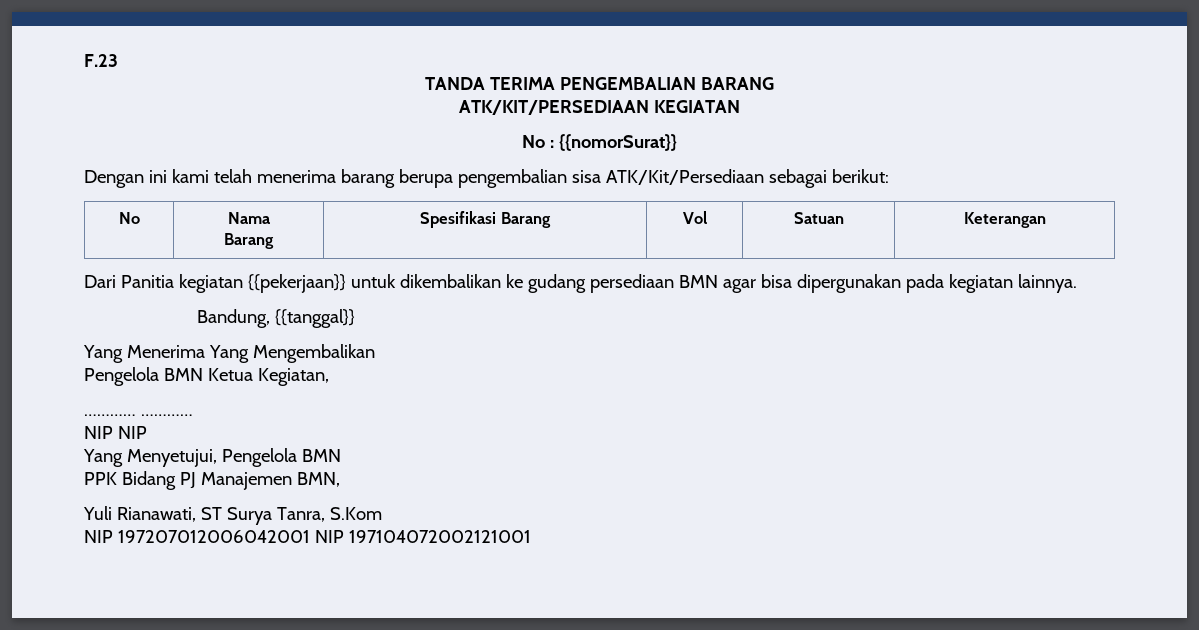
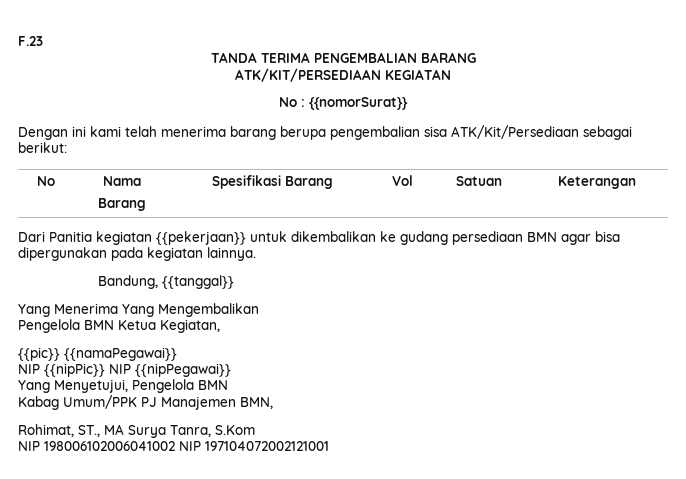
- ………… …………
- NIP NIP
+ {{pic}} {{namaPegawai}}
+ NIP {{nipPic}} NIP {{nipPegawai}}
- PPK Bidang PJ Manajemen BMN,
+ Kabag Umum/PPK PJ Manajemen BMN,
- Yuli Rianawati, ST Surya Tanra, S.Kom
+ Rohimat, ST., MA Surya Tanra, S.Kom
- NIP 197207012006042001 NIP 197104072002121001
+ NIP 198006102006041002 NIP 197104072002121001

